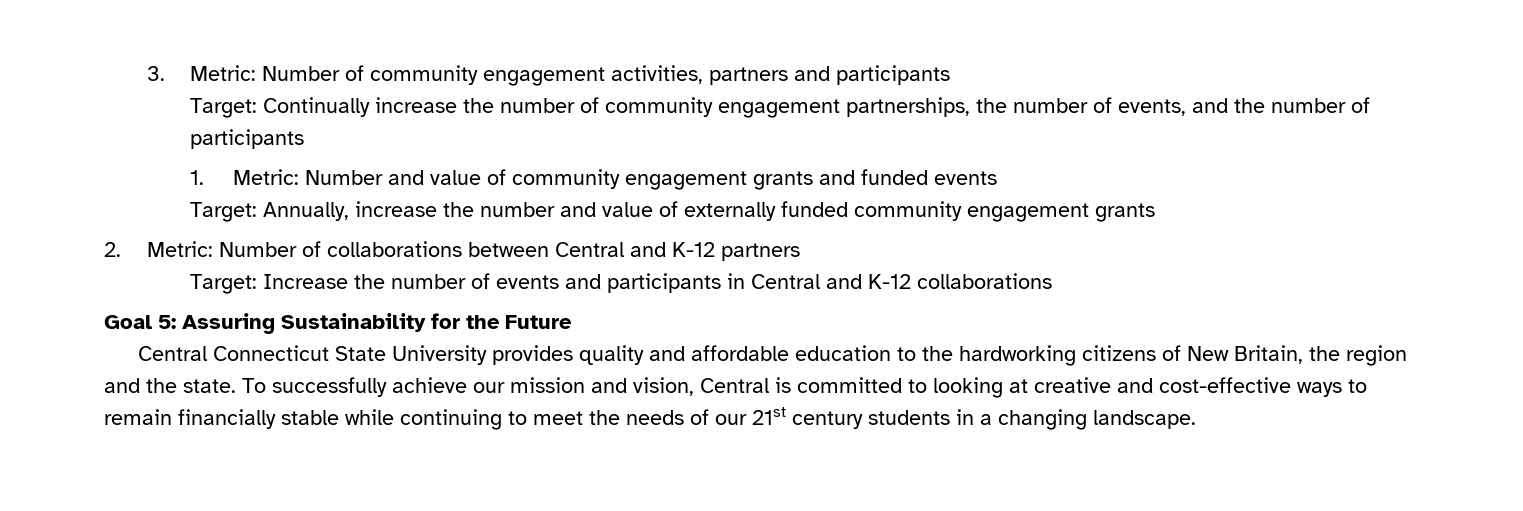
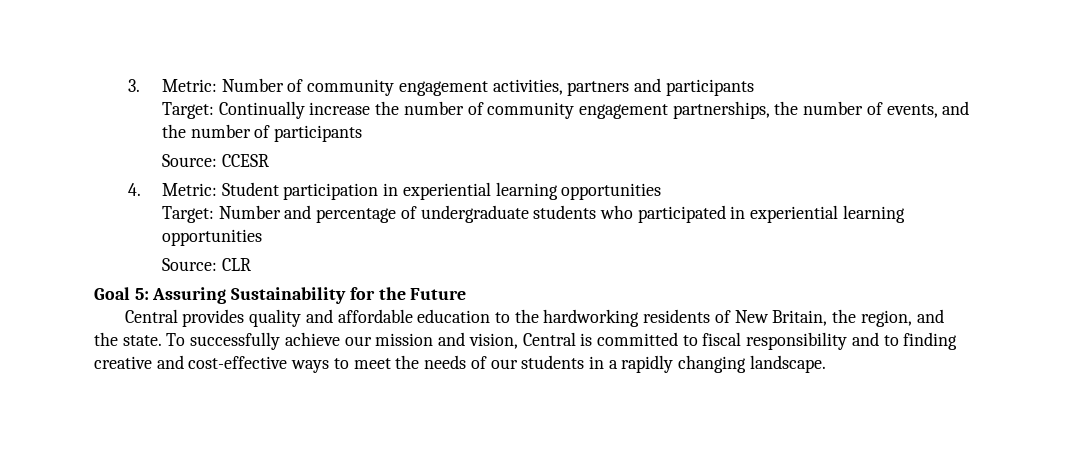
- 1. Metric: Number and value of community engagement grants and funded events
- Target: Annually, increase the number and value of externally funded community engagement grants
- 2. Metric: Number of collaborations between Central and K-12 partners
- Target: Increase the number of events and participants in Central and K-12 collaborations
+ Source: CCESR
+ 4. Metric: Student participation in experiential learning opportunities
+ Target: Number and percentage of undergraduate students who participated in experiential learning opportunities
+ Source: CLR
- Central Connecticut State University provides quality and affordable education to the hardworking citizens of New Britain, the region and the state.
+ Central provides quality and affordable education to the hardworking residents of New Britain, the region, and the state.
- To successfully achieve our mission and vision, Central is committed to looking at creative and cost-effective ways to remain financially stable while continuing to meet the needs of our 21st century students in a changing landscape.
+ To successfully achieve our mission and vision, Central is committed to fiscal responsibility and to finding creative and cost-effective ways to meet the needs of our students in a rapidly changing landscape.

